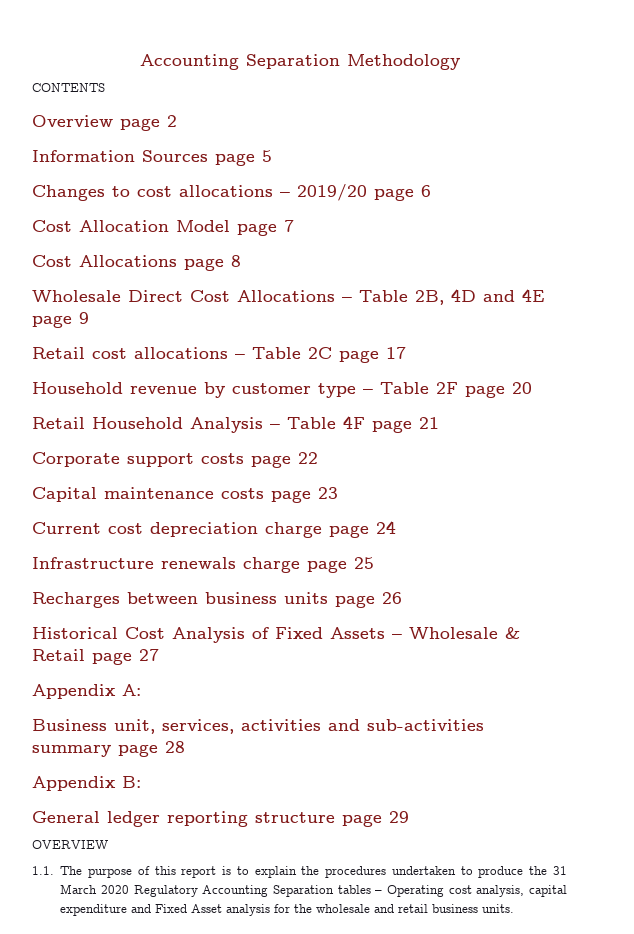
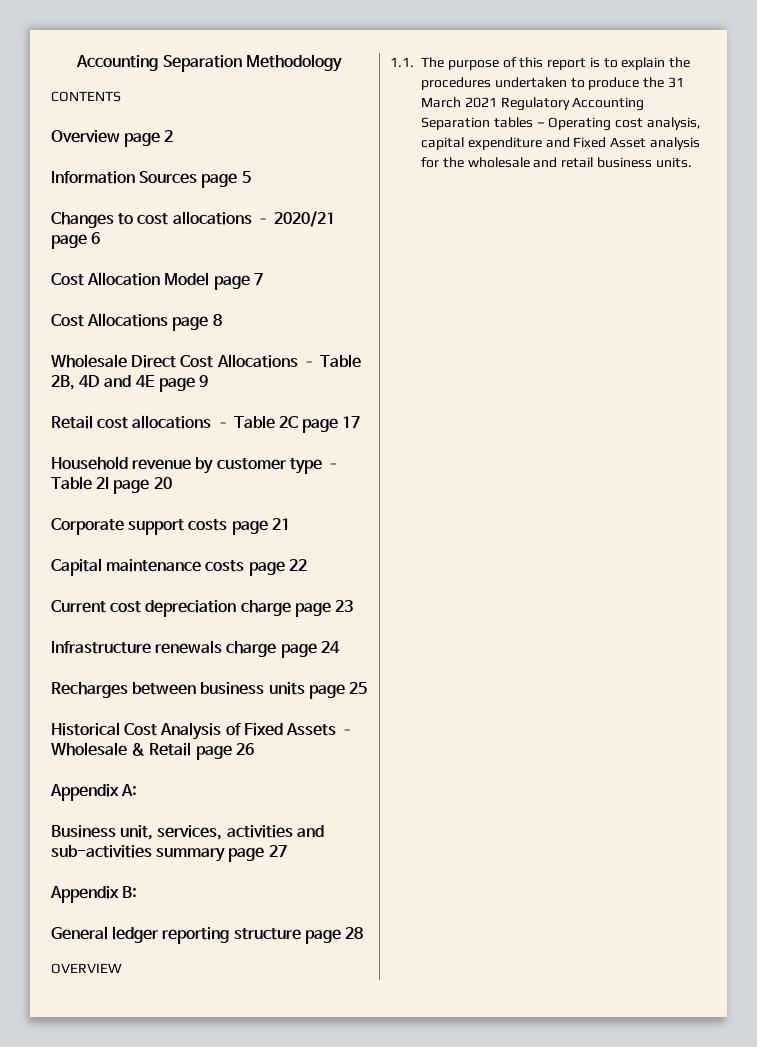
- Changes to cost allocations – 2019/20 page 6
+ Changes to cost allocations – 2020/21 page 6
- Household revenue by customer type – Table 2F page 20
+ Household revenue by customer type – Table 2I page 20
- Retail Household Analysis – Table 4F page 21
- Corporate support costs page 22
+ Corporate support costs page 21
- Capital maintenance costs page 23
+ Capital maintenance costs page 22
- Current cost depreciation charge page 24
+ Current cost depreciation charge page 23
- Infrastructure renewals charge page 25
+ Infrastructure renewals charge page 24
- Recharges between business units page 26
+ Recharges between business units page 25
- Historical Cost Analysis of Fixed Assets – Wholesale & Retail page 27
+ Historical Cost Analysis of Fixed Assets – Wholesale & Retail page 26
- Business unit, services, activities and sub-activities summary page 28
+ Business unit, services, activities and sub-activities summary page 27
- General ledger reporting structure page 29
+ General ledger reporting structure page 28
- 1.1. The purpose of this report is to explain the procedures undertaken to produce the 31 March 2020 Regulatory Accounting Separation tables – Operating cost analysis, capital expenditure and Fixed Asset analysis for the wholesale and retail business units.
+ 1.1. The purpose of this report is to explain the procedures undertaken to produce the 31 March 2021 Regulatory Accounting Separation tables – Operating cost analysis, capital expenditure and Fixed Asset analysis for the wholesale and retail business units.

